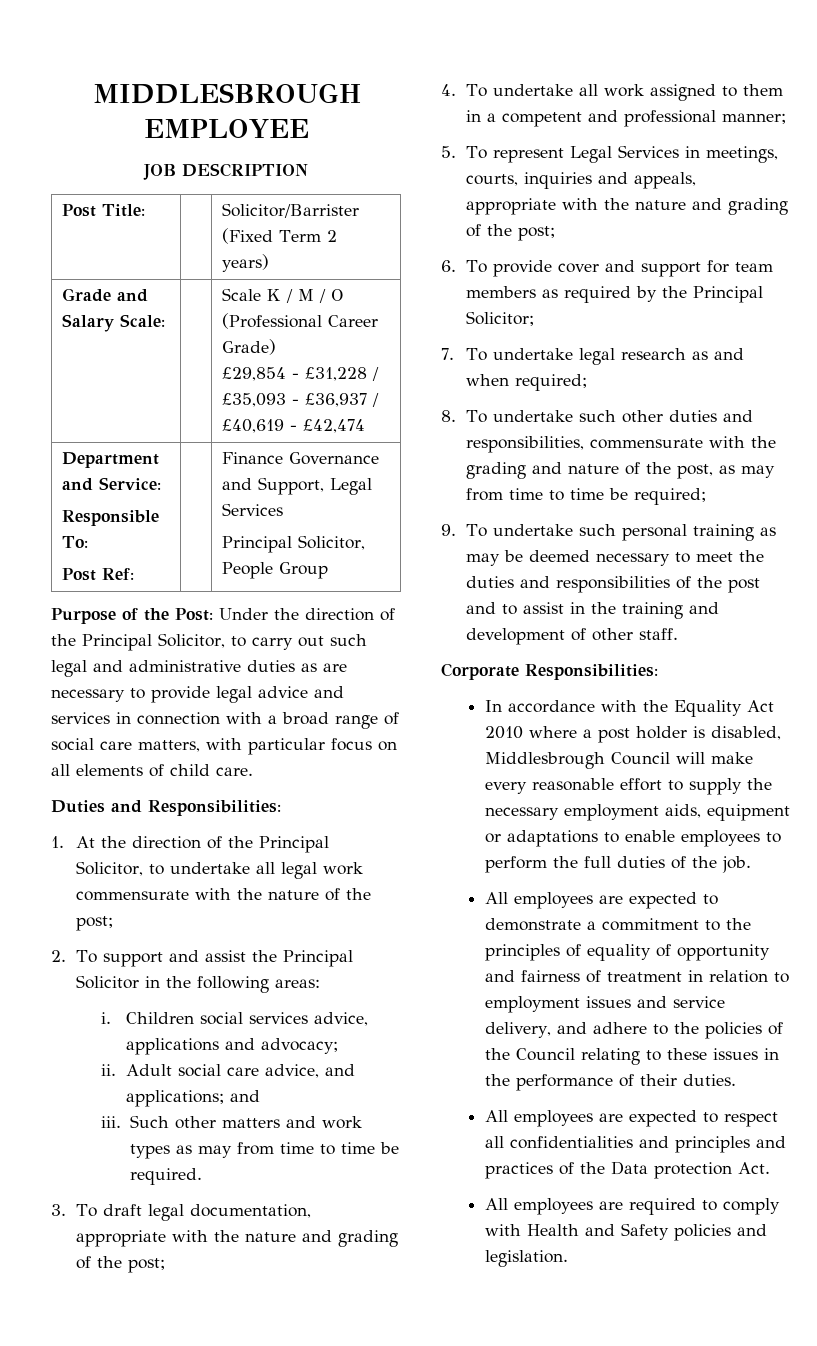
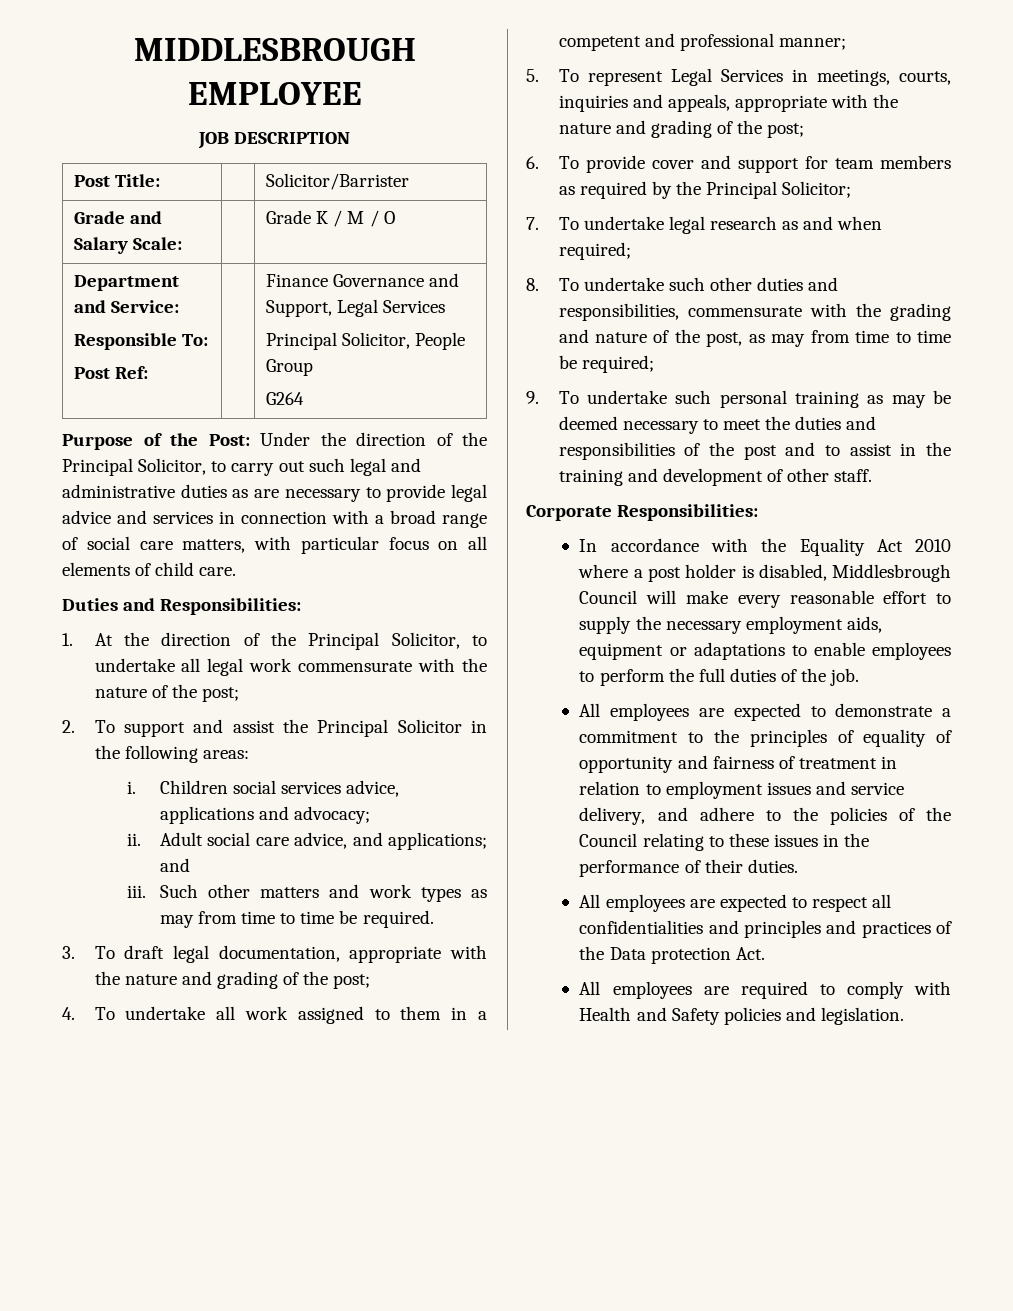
- Post Title: | | Solicitor/Barrister (Fixed Term 2 years)
+ Post Title: | | Solicitor/Barrister
- Grade and Salary Scale: | | Scale K / M / O (Professional Career Grade)
- £29,854 - £31,228 / £35,093 - £36,937 / £40,619 - £42,474
+ Grade and Salary Scale: | | Grade K / M / O
  Department and Service:
  Responsible To:
  Post Ref: | | Finance Governance and Support, Legal Services
  Principal Solicitor, People Group
+ G264

